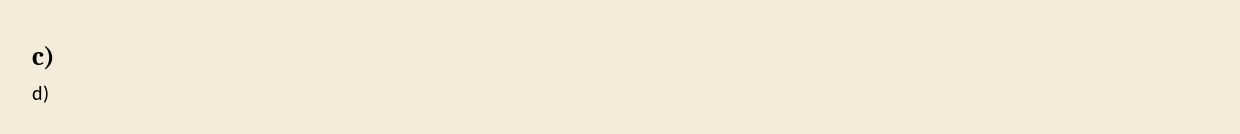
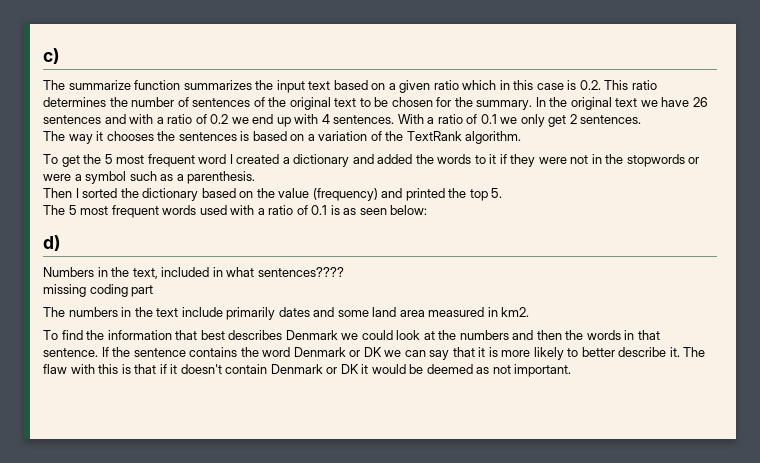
+ The summarize function summarizes the input text based on a given ratio which in this case is 0.2. This ratio determines the number of sentences of the original text to be chosen for the summary. In the original text we have 26 sentences and with a ratio of 0.2 we end up with 4 sentences. With a ratio of 0.1 we only get 2 sentences.
+ The way it chooses the sentences is based on a variation of the TextRank algorithm.
+ To get the 5 most frequent word I created a dictionary and added the words to it if they were not in the stopwords or were a symbol such as a parenthesis.
+ Then I sorted the dictionary based on the value (frequency) and printed the top 5.
+ The 5 most frequent words used with a ratio of 0.1 is as seen below:
  d)
+ Numbers in the text, included in what sentences????
+ missing coding part
+ The numbers in the text include primarily dates and some land area measured in km2.
+ To find the information that best describes Denmark we could look at the numbers and then the words in that sentence. If the sentence contains the word Denmark or DK we can say that it is more likely to better describe it. The flaw with this is that if it doesn't contain Denmark or DK it would be deemed as not important.

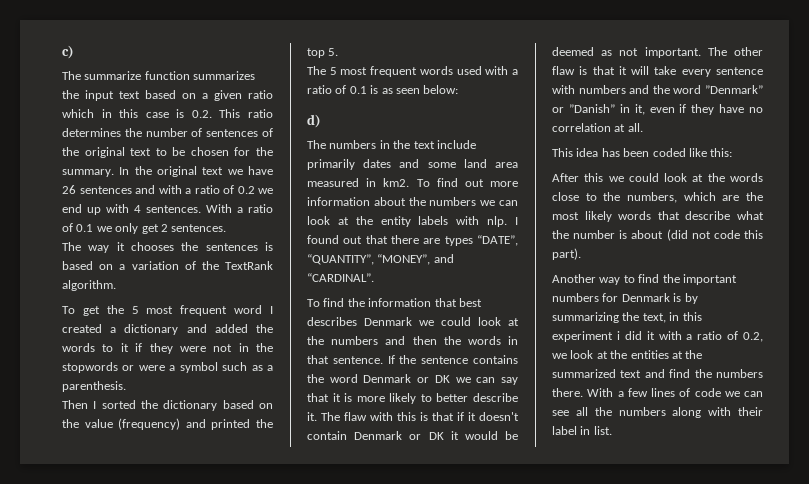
- Numbers in the text, included in what sentences????
- missing coding part
+ To find out more information about the numbers we can look at the entity labels with nlp. I found out that there are types “DATE”, “QUANTITY”, “MONEY”, and “CARDINAL”.
+ The other flaw is that it will take every sentence with numbers and the word ”Denmark” or ”Danish” in it, even if they have no correlation at all.
+ This idea has been coded like this:
+ After this we could look at the words close to the numbers, which are the most likely words that describe what the number is about (did not code this part).
+ Another way to find the important numbers for Denmark is by summarizing the text, in this experiment i did it with a ratio of 0.2, we look at the entities at the summarized text and find the numbers there. With a few lines of code we can see all the numbers along with their label in list.

